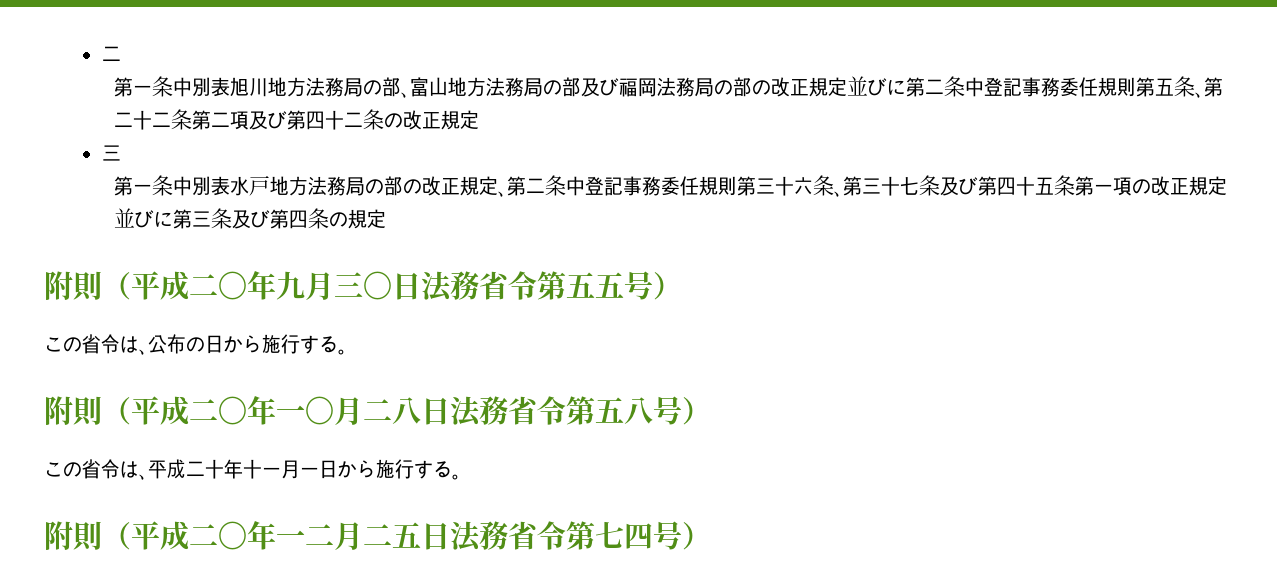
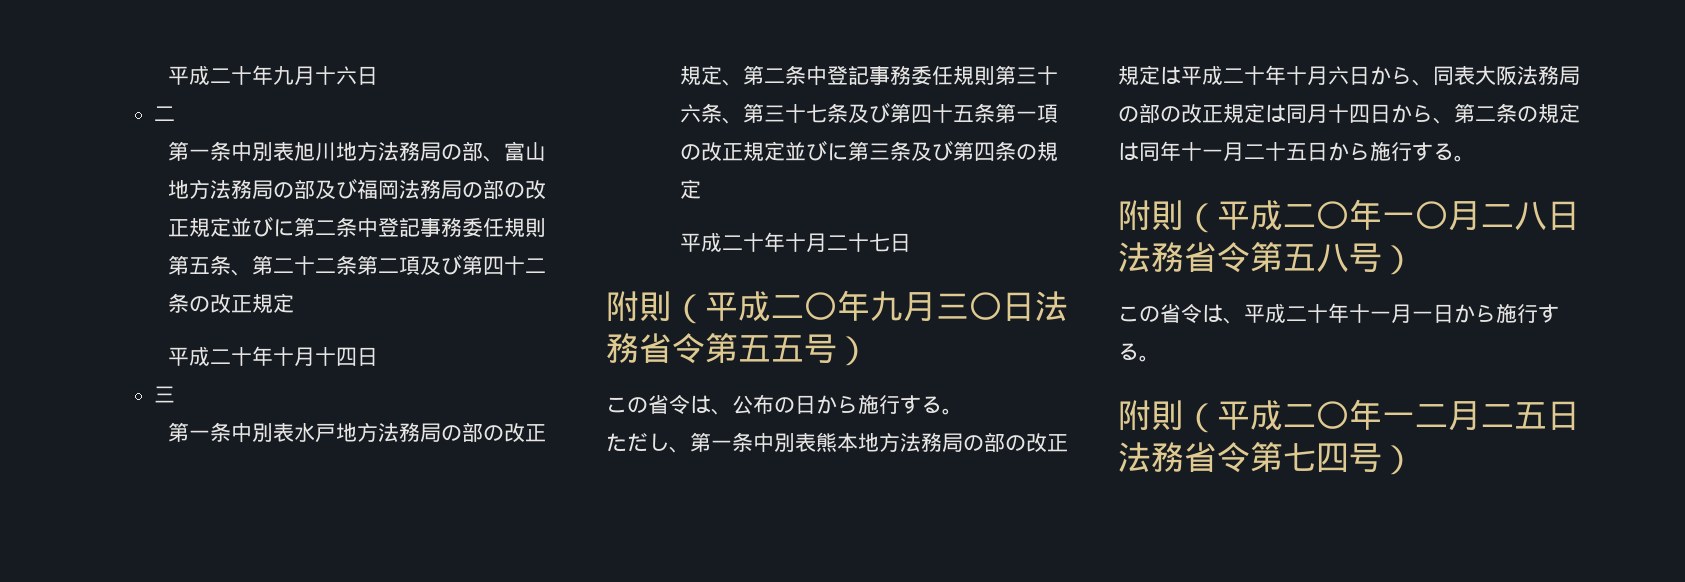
+ 平成二十年九月十六日
+ 平成二十年十月十四日
+ 平成二十年十月二十七日
+ ただし、第一条中別表熊本地方法務局の部の改正規定は平成二十年十月六日から、同表大阪法務局の部の改正規定は同月十四日から、第二条の規定は同年十一月二十五日から施行する。

